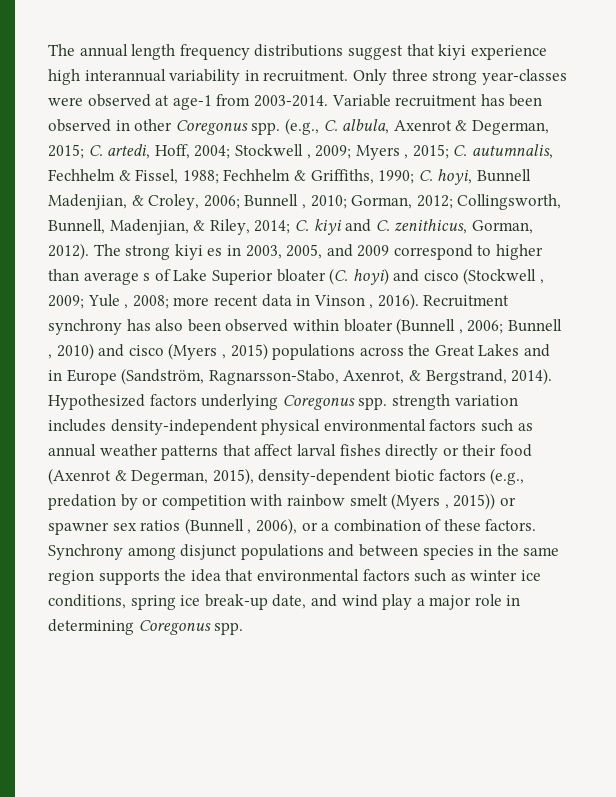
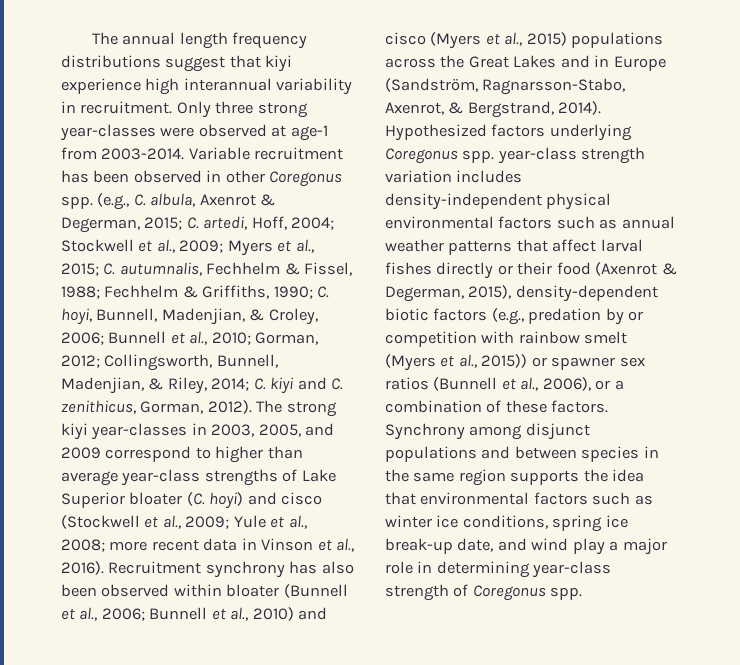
- (e.g., C. albula, Axenrot & Degerman, 2015; C. artedi, Hoff, 2004; Stockwell , 2009; Myers , 2015; C. autumnalis, Fechhelm & Fissel, 1988; Fechhelm & Griffiths, 1990; C. hoyi, Bunnell Madenjian, & Croley, 2006; Bunnell , 2010; Gorman, 2012; Collingsworth, Bunnell, Madenjian, & Riley, 2014; C. kiyi and C. zenithicus, Gorman, 2012).
+ (e.g., C. albula, Axenrot & Degerman, 2015; C. artedi, Hoff, 2004; Stockwell et al., 2009; Myers et al., 2015; C. autumnalis, Fechhelm & Fissel, 1988; Fechhelm & Griffiths, 1990; C. hoyi, Bunnell, Madenjian, & Croley, 2006; Bunnell et al., 2010; Gorman, 2012; Collingsworth, Bunnell, Madenjian, & Riley, 2014; C. kiyi and C. zenithicus, Gorman, 2012).
- The strong kiyi es in 2003, 2005, and 2009 correspond to higher than average s of Lake Superior bloater (C. hoyi) and cisco (Stockwell , 2009; Yule , 2008; more recent data in Vinson , 2016).
+ The strong kiyi year-classes in 2003, 2005, and 2009 correspond to higher than average year-class strengths of Lake Superior bloater (C. hoyi) and cisco (Stockwell et al., 2009; Yule et al., 2008; more recent data in Vinson et al., 2016).
- Recruitment synchrony has also been observed within bloater (Bunnell , 2006; Bunnell , 2010) and cisco (Myers , 2015) populations across the Great Lakes and in Europe (Sandström, Ragnarsson-Stabo, Axenrot, & Bergstrand, 2014).
+ Recruitment synchrony has also been observed within bloater (Bunnell et al., 2006; Bunnell et al., 2010) and cisco (Myers et al., 2015) populations across the Great Lakes and in Europe (Sandström, Ragnarsson-Stabo, Axenrot, & Bergstrand, 2014).
- Hypothesized factors underlying Coregonus spp. strength variation includes density-independent physical environmental factors such as annual weather patterns that affect larval fishes directly or their food (Axenrot & Degerman, 2015), density-dependent biotic factors (e.g., predation by or competition with rainbow smelt (Myers , 2015)) or spawner sex ratios (Bunnell , 2006), or a combination of these factors.
+ Hypothesized factors underlying Coregonus spp. year-class strength variation includes density-independent physical environmental factors such as annual weather patterns that affect larval fishes directly or their food (Axenrot & Degerman, 2015), density-dependent biotic factors (e.g., predation by or competition with rainbow smelt (Myers et al., 2015)) or spawner sex ratios (Bunnell et al., 2006), or a combination of these factors.
- Synchrony among disjunct populations and between species in the same region supports the idea that environmental factors such as winter ice conditions, spring ice break-up date, and wind play a major role in determining Coregonus spp.
+ Synchrony among disjunct populations and between species in the same region supports the idea that environmental factors such as winter ice conditions, spring ice break-up date, and wind play a major role in determining year-class strength of Coregonus spp.

